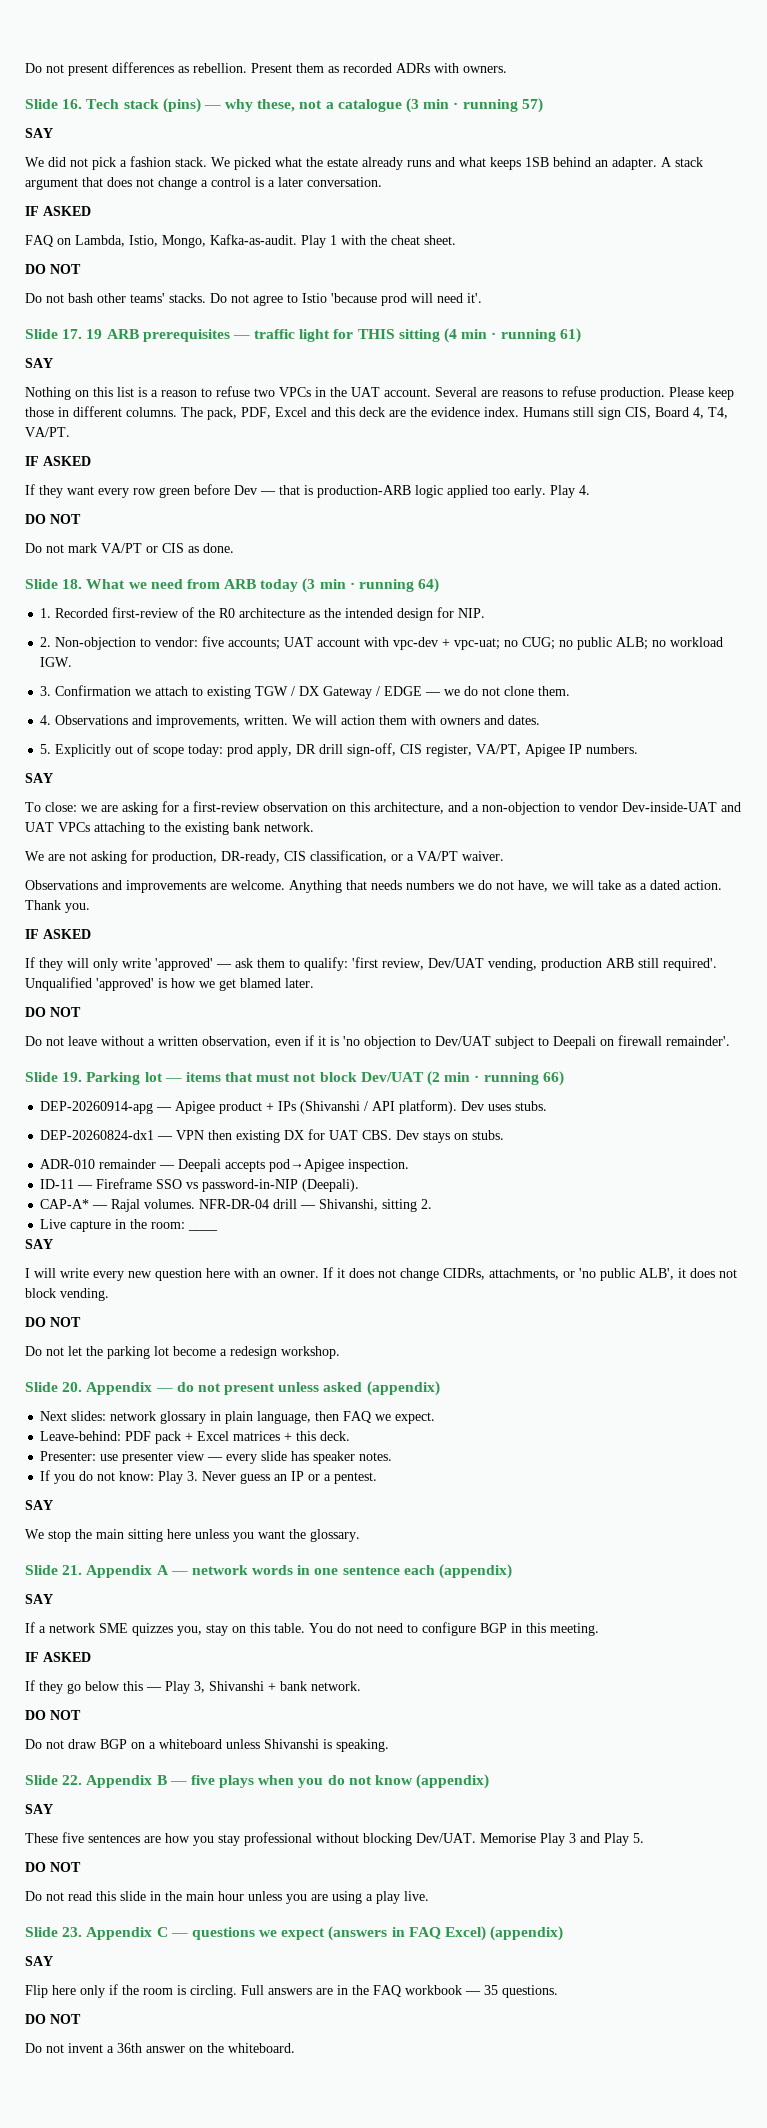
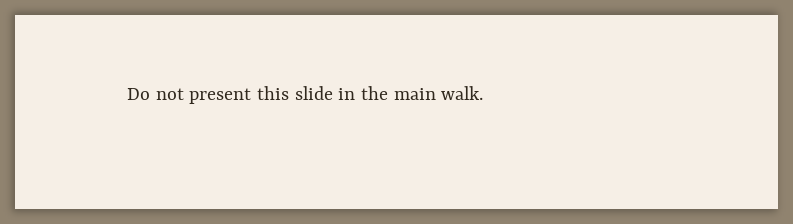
- Do not present differences as rebellion. Present them as recorded ADRs with owners.
- Slide 16. Tech stack (pins) — why these, not a catalogue (3 min · running 57)
- SAY
- We did not pick a fashion stack. We picked what the estate already runs and what keeps 1SB behind an adapter. A stack argument that does not change a control is a later conversation.
- IF ASKED
- FAQ on Lambda, Istio, Mongo, Kafka-as-audit. Play 1 with the cheat sheet.
- DO NOT
- Do not bash other teams' stacks. Do not agree to Istio 'because prod will need it'.
- Slide 17. 19 ARB prerequisites — traffic light for THIS sitting (4 min · running 61)
- SAY
- Nothing on this list is a reason to refuse two VPCs in the UAT account. Several are reasons to refuse production. Please keep those in different columns. The pack, PDF, Excel and this deck are the evidence index. Humans still sign CIS, Board 4, T4, VA/PT.
- IF ASKED
- If they want every row green before Dev — that is production-ARB logic applied too early. Play 4.
- DO NOT
- Do not mark VA/PT or CIS as done.
- Slide 18. What we need from ARB today (3 min · running 64)
- 1. Recorded first-review of the R0 architecture as the intended design for NIP.
- 2. Non-objection to vendor: five accounts; UAT account with vpc-dev + vpc-uat; no CUG; no public ALB; no workload IGW.
- 3. Confirmation we attach to existing TGW / DX Gateway / EDGE — we do not clone them.
- 4. Observations and improvements, written. We will action them with owners and dates.
- 5. Explicitly out of scope today: prod apply, DR drill sign-off, CIS register, VA/PT, Apigee IP numbers.
- SAY
- To close: we are asking for a first-review observation on this architecture, and a non-objection to vendor Dev-inside-UAT and UAT VPCs attaching to the existing bank network.
- We are not asking for production, DR-ready, CIS classification, or a VA/PT waiver.
- Observations and improvements are welcome. Anything that needs numbers we do not have, we will take as a dated action. Thank you.
- IF ASKED
- If they will only write 'approved' — ask them to qualify: 'first review, Dev/UAT vending, production ARB still required'. Unqualified 'approved' is how we get blamed later.
- DO NOT
- Do not leave without a written observation, even if it is 'no objection to Dev/UAT subject to Deepali on firewall remainder'.
- Slide 19. Parking lot — items that must not block Dev/UAT (2 min · running 66)
- DEP-20260914-apg — Apigee product + IPs (Shivanshi / API platform). Dev uses stubs.
- DEP-20260824-dx1 — VPN then existing DX for UAT CBS. Dev stays on stubs.
- ADR-010 remainder — Deepali accepts pod→Apigee inspection.
- ID-11 — Fireframe SSO vs password-in-NIP (Deepali).
- CAP-A* — Rajal volumes. NFR-DR-04 drill — Shivanshi, sitting 2.
- Live capture in the room: ____
- SAY
- I will write every new question here with an owner. If it does not change CIDRs, attachments, or 'no public ALB', it does not block vending.
- DO NOT
- Do not let the parking lot become a redesign workshop.
- Slide 20. Appendix — do not present unless asked (appendix)
- Next slides: network glossary in plain language, then FAQ we expect.
- Leave-behind: PDF pack + Excel matrices + this deck.
- Presenter: use presenter view — every slide has speaker notes.
- If you do not know: Play 3. Never guess an IP or a pentest.
- SAY
- We stop the main sitting here unless you want the glossary.
- Slide 21. Appendix A — network words in one sentence each (appendix)
- SAY
- If a network SME quizzes you, stay on this table. You do not need to configure BGP in this meeting.
- IF ASKED
- If they go below this — Play 3, Shivanshi + bank network.
- DO NOT
- Do not draw BGP on a whiteboard unless Shivanshi is speaking.
- Slide 22. Appendix B — five plays when you do not know (appendix)
- SAY
- These five sentences are how you stay professional without blocking Dev/UAT. Memorise Play 3 and Play 5.
- DO NOT
- Do not read this slide in the main hour unless you are using a play live.
- Slide 23. Appendix C — questions we expect (answers in FAQ Excel) (appendix)
- SAY
- Flip here only if the room is circling. Full answers are in the FAQ workbook — 35 questions.
- DO NOT
- Do not invent a 36th answer on the whiteboard.
+ Do not present this slide in the main walk.

